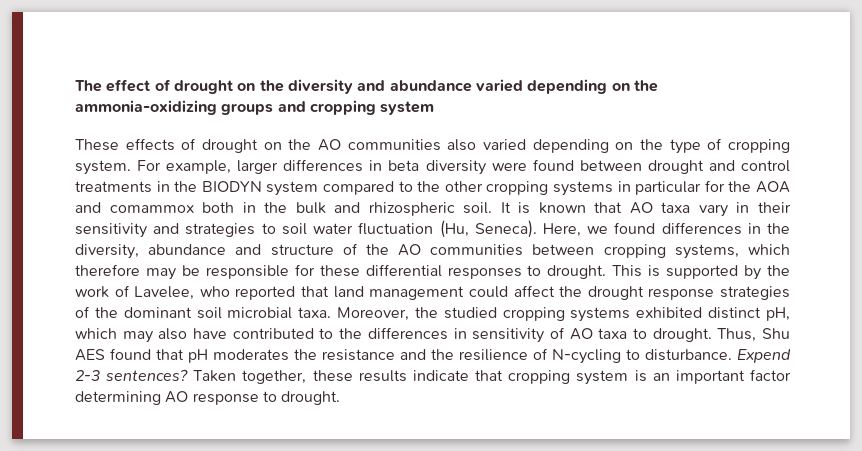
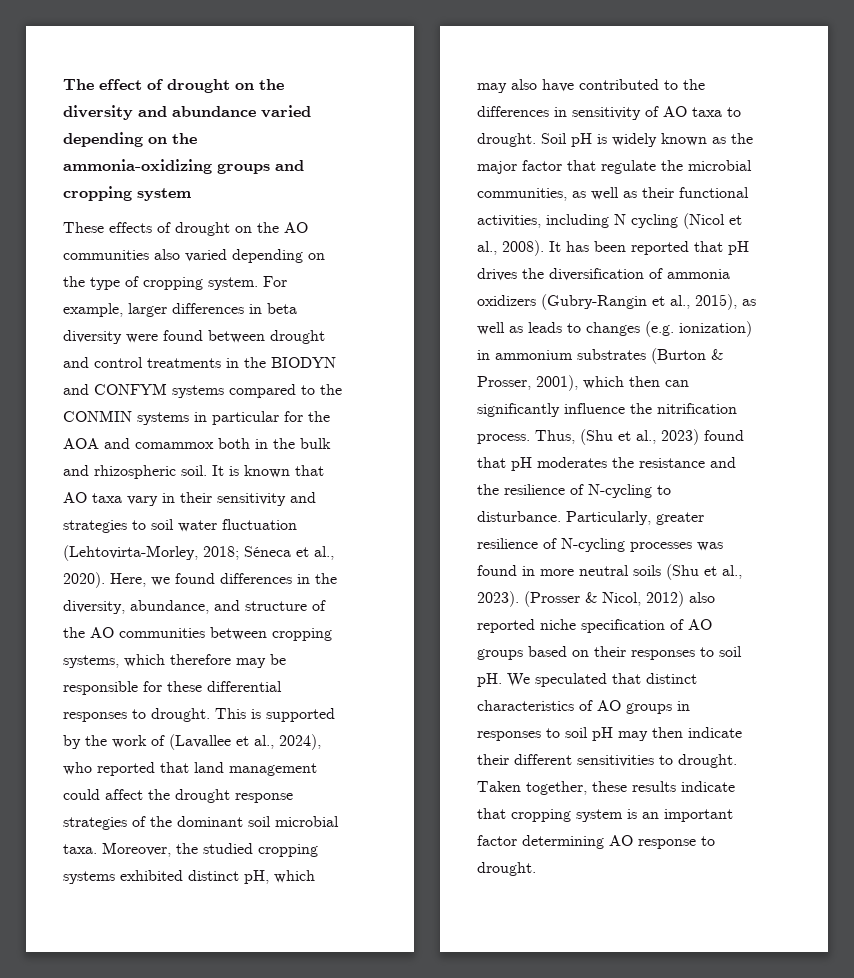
- For example, larger differences in beta diversity were found between drought and control treatments in the BIODYN system compared to the other cropping systems in particular for the AOA and comammox both in the bulk and rhizospheric soil.
+ For example, larger differences in beta diversity were found between drought and control treatments in the BIODYN and CONFYM systems compared to the CONMIN systems in particular for the AOA and comammox both in the bulk and rhizospheric soil.
- It is known that AO taxa vary in their sensitivity and strategies to soil water fluctuation (Hu, Seneca).
+ It is known that AO taxa vary in their sensitivity and strategies to soil water fluctuation (Lehtovirta-Morley, 2018; Séneca et al., 2020).
- Here, we found differences in the diversity, abundance and structure of the AO communities between cropping systems, which therefore may be responsible for these differential responses to drought.
+ Here, we found differences in the diversity, abundance, and structure of the AO communities between cropping systems, which therefore may be responsible for these differential responses to drought.
- This is supported by the work of Lavelee, who reported that land management could affect the drought response strategies of the dominant soil microbial taxa.
+ This is supported by the work of (Lavallee et al., 2024), who reported that land management could affect the drought response strategies of the dominant soil microbial taxa.
- Thus, Shu AES found that pH moderates the resistance and the resilience of N-cycling to disturbance.
+ Soil pH is widely known as the major factor that regulate the microbial communities, as well as their functional activities, including N cycling (Nicol et al., 2008). It has been reported that pH drives the diversification of ammonia oxidizers (Gubry-Rangin et al., 2015), as well as leads to changes (e.g. ionization) in ammonium substrates (Burton & Prosser, 2001), which then can significantly influence the nitrification process. Thus, (Shu et al., 2023) found that pH moderates the resistance and the resilience of N-cycling to disturbance.
- Expend 2-3 sentences?
+ Particularly, greater resilience of N-cycling processes was found in more neutral soils (Shu et al., 2023). (Prosser & Nicol, 2012) also reported niche specification of AO groups based on their responses to soil pH. We speculated that distinct characteristics of AO groups in responses to soil pH may then indicate their different sensitivities to drought.

